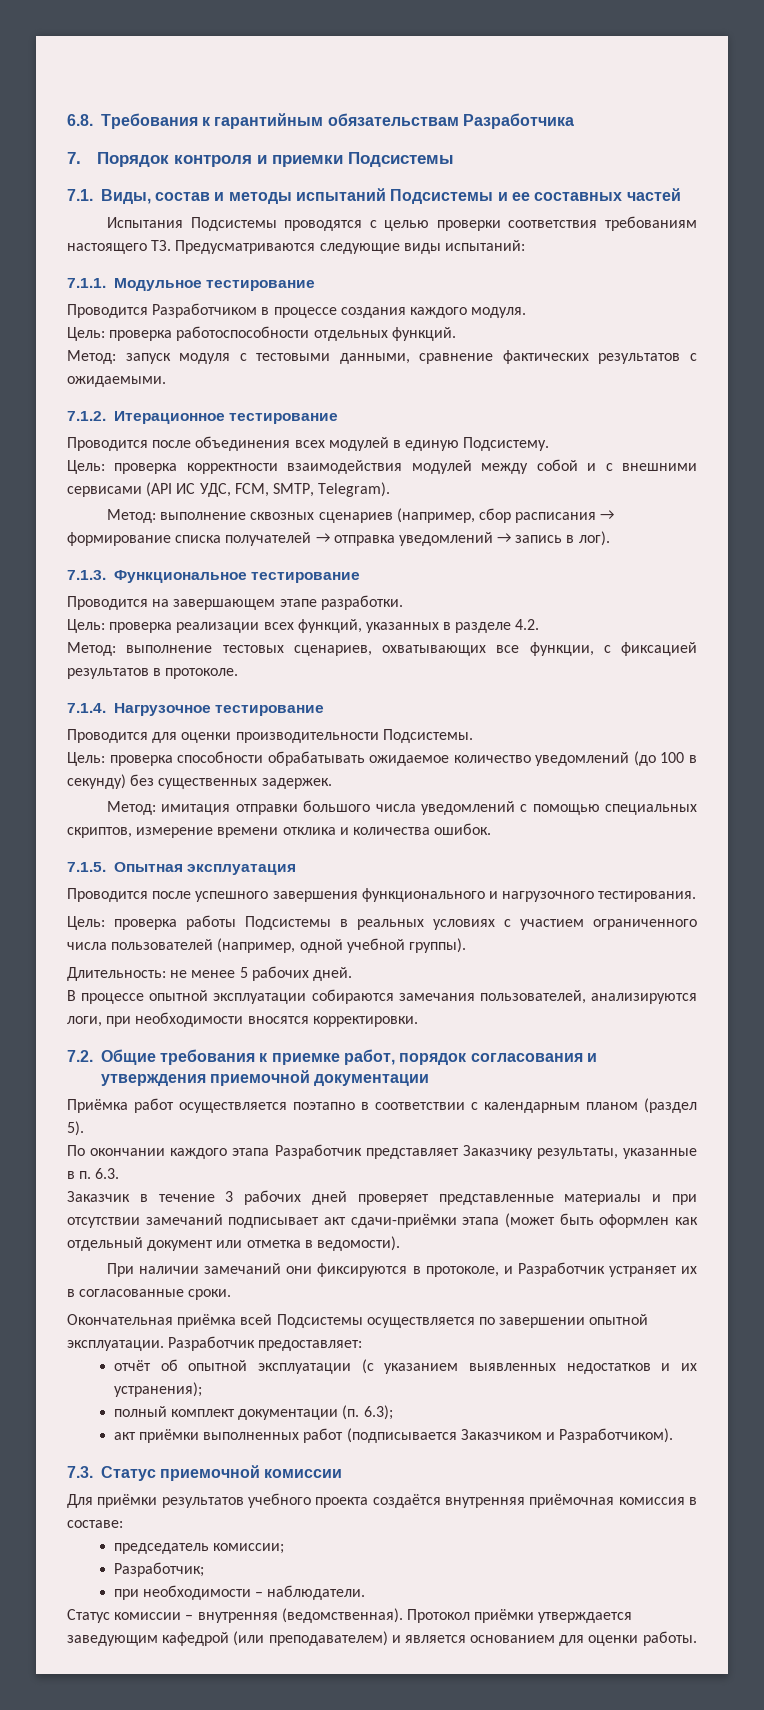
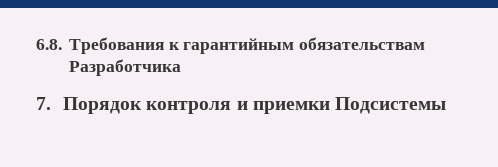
- 7.1. Виды, состав и методы испытаний Подсистемы и ее составных частей
- Испытания Подсистемы проводятся с целью проверки соответствия требованиям настоящего ТЗ. Предусматриваются следующие виды испытаний:
- 7.1.1. Модульное тестирование
- Проводится Разработчиком в процессе создания каждого модуля.
- Цель: проверка работоспособности отдельных функций.
- Метод: запуск модуля с тестовыми данными, сравнение фактических результатов с ожидаемыми.
- 7.1.2. Итерационное тестирование
- Проводится после объединения всех модулей в единую Подсистему.
- Цель: проверка корректности взаимодействия модулей между собой и с внешними сервисами (API ИС УДС, FCM, SMTP, Telegram).
- Метод: выполнение сквозных сценариев (например, сбор расписания → формирование списка получателей → отправка уведомлений → запись в лог).
- 7.1.3. Функциональное тестирование
- Проводится на завершающем этапе разработки.
- Цель: проверка реализации всех функций, указанных в разделе 4.2.
- Метод: выполнение тестовых сценариев, охватывающих все функции, с фиксацией результатов в протоколе.
- 7.1.4. Нагрузочное тестирование
- Проводится для оценки производительности Подсистемы.
- Цель: проверка способности обрабатывать ожидаемое количество уведомлений (до 100 в секунду) без существенных задержек.
- Метод: имитация отправки большого числа уведомлений с помощью специальных скриптов, измерение времени отклика и количества ошибок.
- 7.1.5. Опытная эксплуатация
- Проводится после успешного завершения функционального и нагрузочного тестирования.
- Цель: проверка работы Подсистемы в реальных условиях с участием ограниченного числа пользователей (например, одной учебной группы).
- Длительность: не менее 5 рабочих дней.
- В процессе опытной эксплуатации собираются замечания пользователей, анализируются логи, при необходимости вносятся корректировки.
- 7.2. Общие требования к приемке работ, порядок согласования и утверждения приемочной документации
- Приёмка работ осуществляется поэтапно в соответствии с календарным планом (раздел 5).
- По окончании каждого этапа Разработчик представляет Заказчику результаты, указанные в п. 6.3.
- Заказчик в течение 3 рабочих дней проверяет представленные материалы и при отсутствии замечаний подписывает акт сдачи-приёмки этапа (может быть оформлен как отдельный документ или отметка в ведомости).
- При наличии замечаний они фиксируются в протоколе, и Разработчик устраняет их в согласованные сроки.
- Окончательная приёмка всей Подсистемы осуществляется по завершении опытной эксплуатации. Разработчик предоставляет:
- отчёт об опытной эксплуатации (с указанием выявленных недостатков и их устранения);
- полный комплект документации (п. 6.3);
- акт приёмки выполненных работ (подписывается Заказчиком и Разработчиком).
- 7.3. Статус приемочной комиссии
- Для приёмки результатов учебного проекта создаётся внутренняя приёмочная комиссия в составе:
- председатель комиссии;
- Разработчик;
- при необходимости – наблюдатели.
- Статус комиссии – внутренняя (ведомственная). Протокол приёмки утверждается заведующим кафедрой (или преподавателем) и является основанием для оценки работы.

